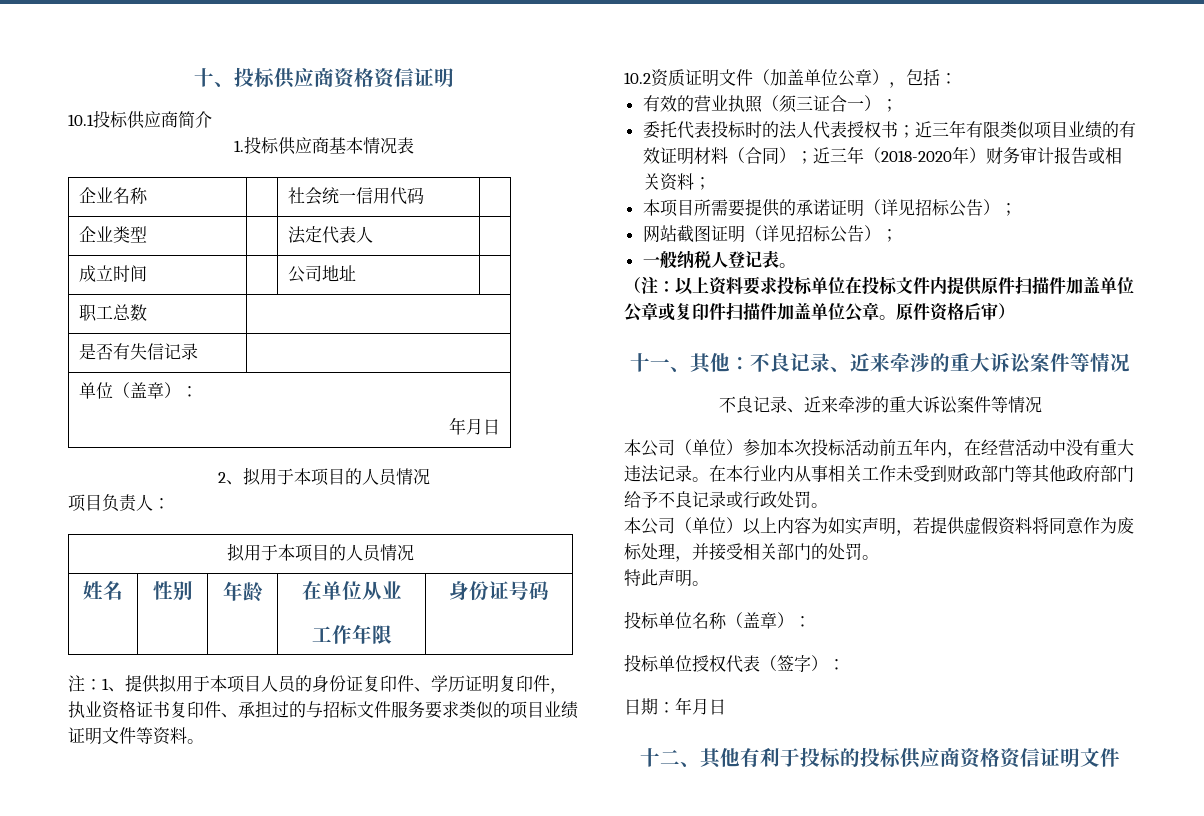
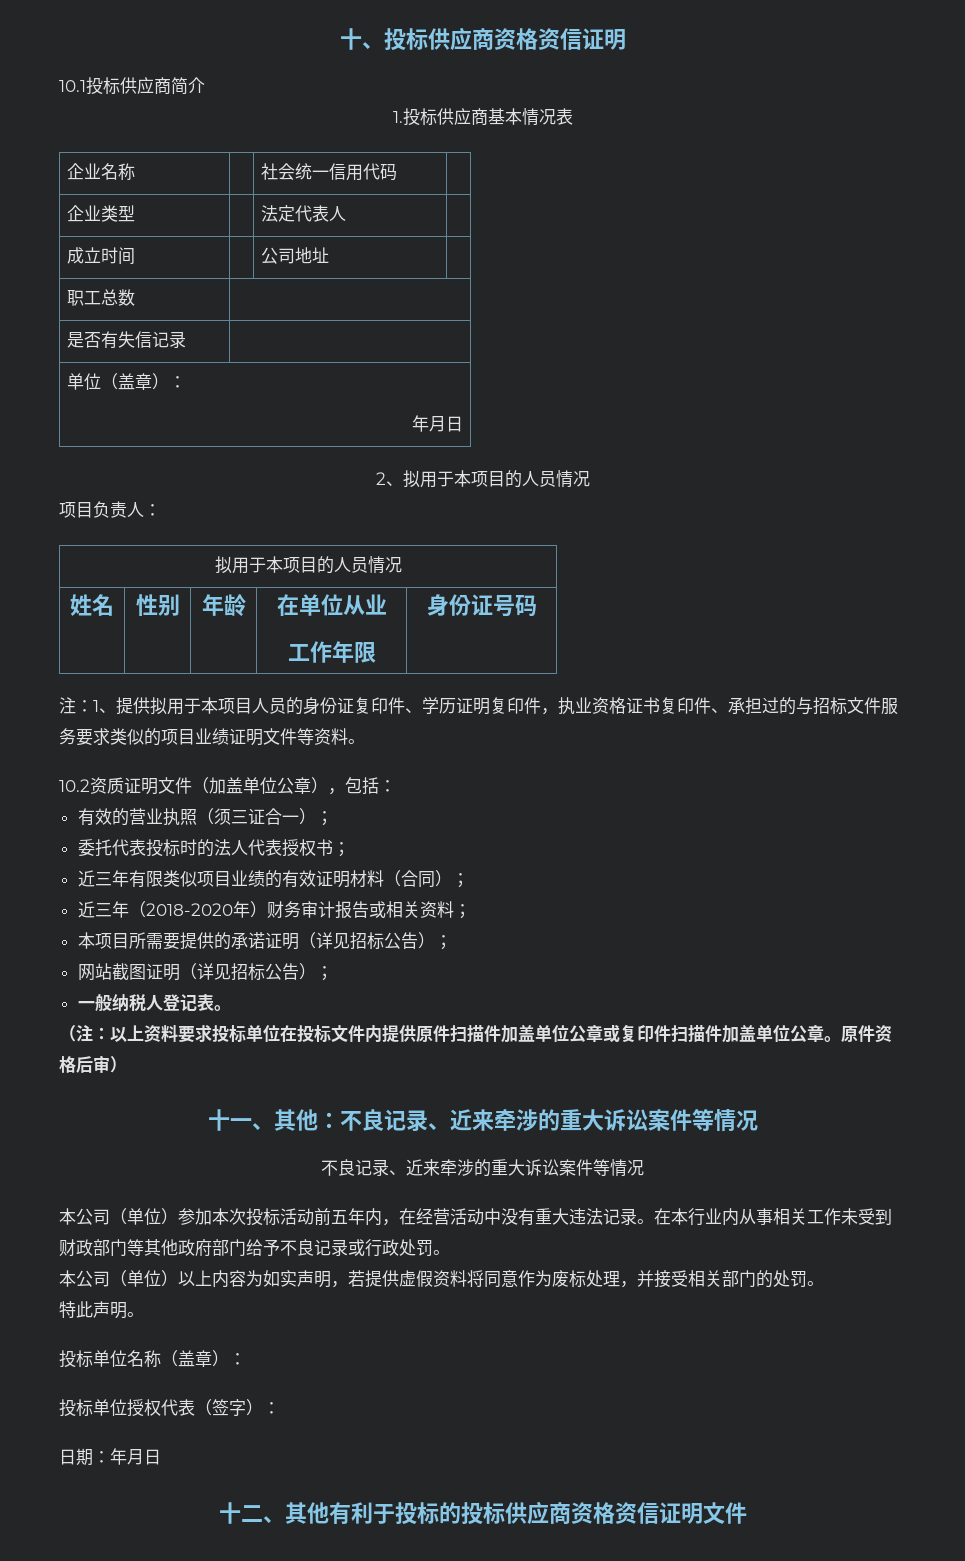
- 委托代表投标时的法人代表授权书；近三年有限类似项目业绩的有效证明材料（合同）；近三年（2018-2020年）财务审计报告或相关资料；
+ 委托代表投标时的法人代表授权书；
+ 近三年有限类似项目业绩的有效证明材料（合同）；
+ 近三年（2018-2020年）财务审计报告或相关资料；

